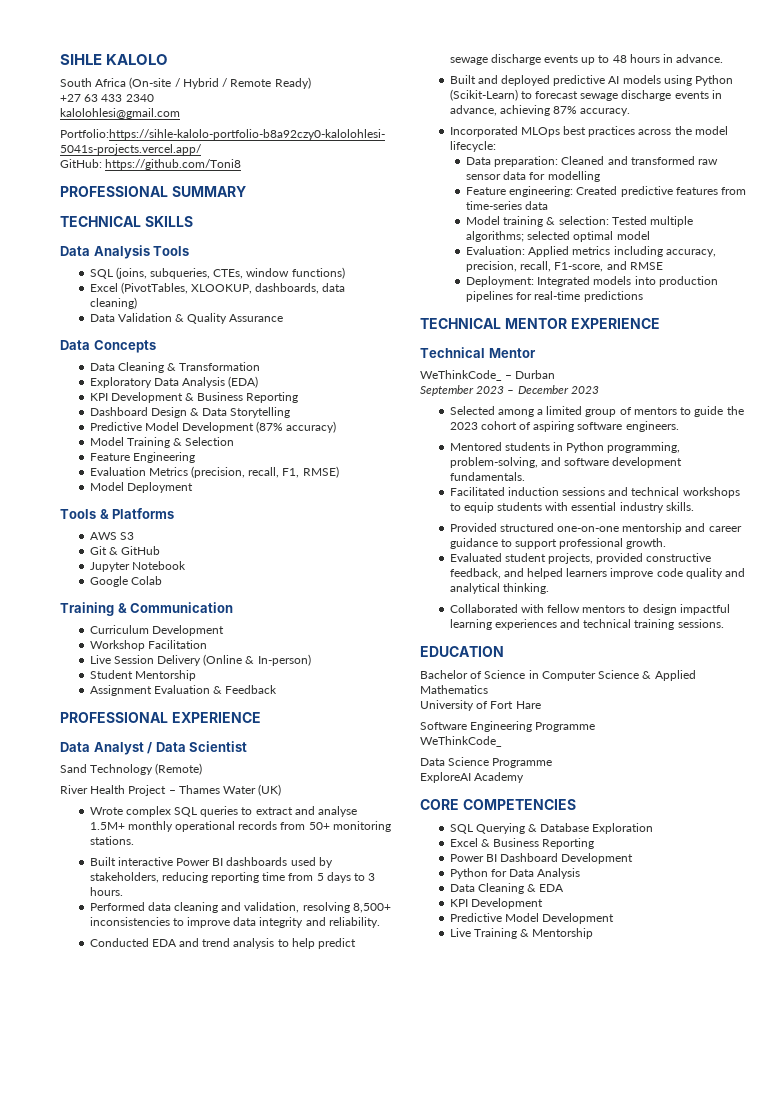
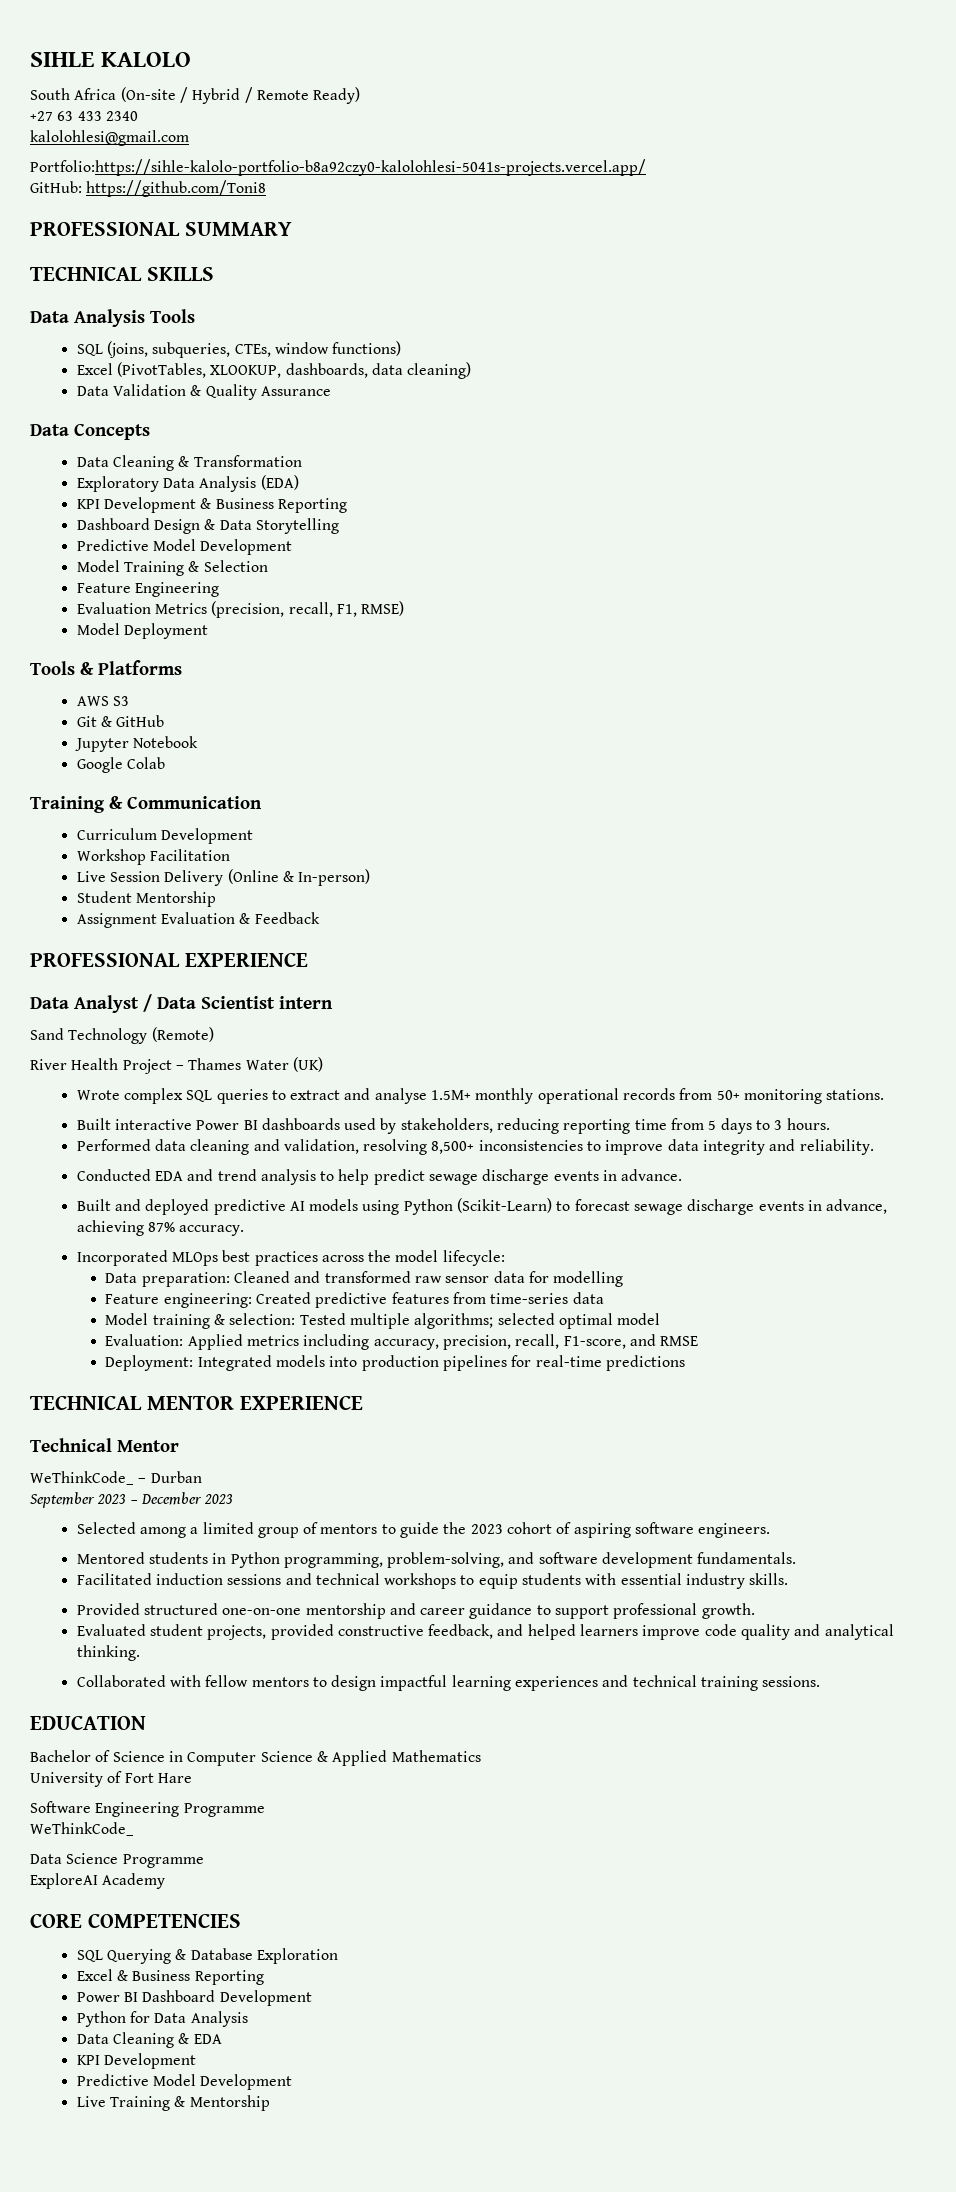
  Dashboard Design & Data Storytelling
- Predictive Model Development (87% accuracy)
+ Predictive Model Development
- Data Analyst / Data Scientist
+ Data Analyst / Data Scientist intern
- Conducted EDA and trend analysis to help predict sewage discharge events up to 48 hours in advance.
+ Conducted EDA and trend analysis to help predict sewage discharge events in advance.

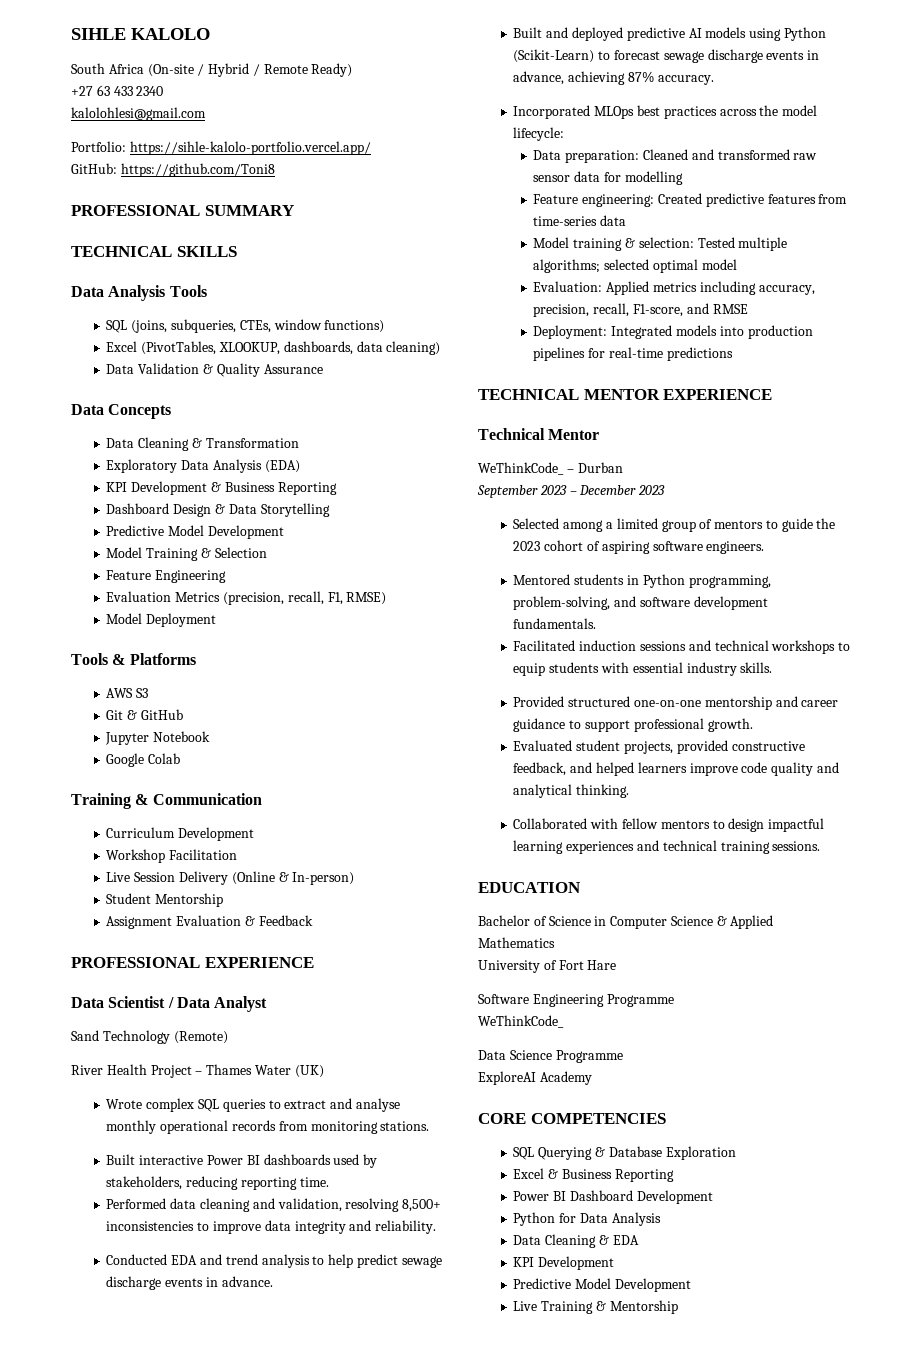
- Portfolio:https://sihle-kalolo-portfolio-b8a92czy0-kalolohlesi-5041s-projects.vercel.app/
+ Portfolio: https://sihle-kalolo-portfolio.vercel.app/
- Data Analyst / Data Scientist intern
+ Data Scientist / Data Analyst
- Wrote complex SQL queries to extract and analyse 1.5M+ monthly operational records from 50+ monitoring stations.
+ Wrote complex SQL queries to extract and analyse monthly operational records from monitoring stations.
- Built interactive Power BI dashboards used by stakeholders, reducing reporting time from 5 days to 3 hours.
+ Built interactive Power BI dashboards used by stakeholders, reducing reporting time.

